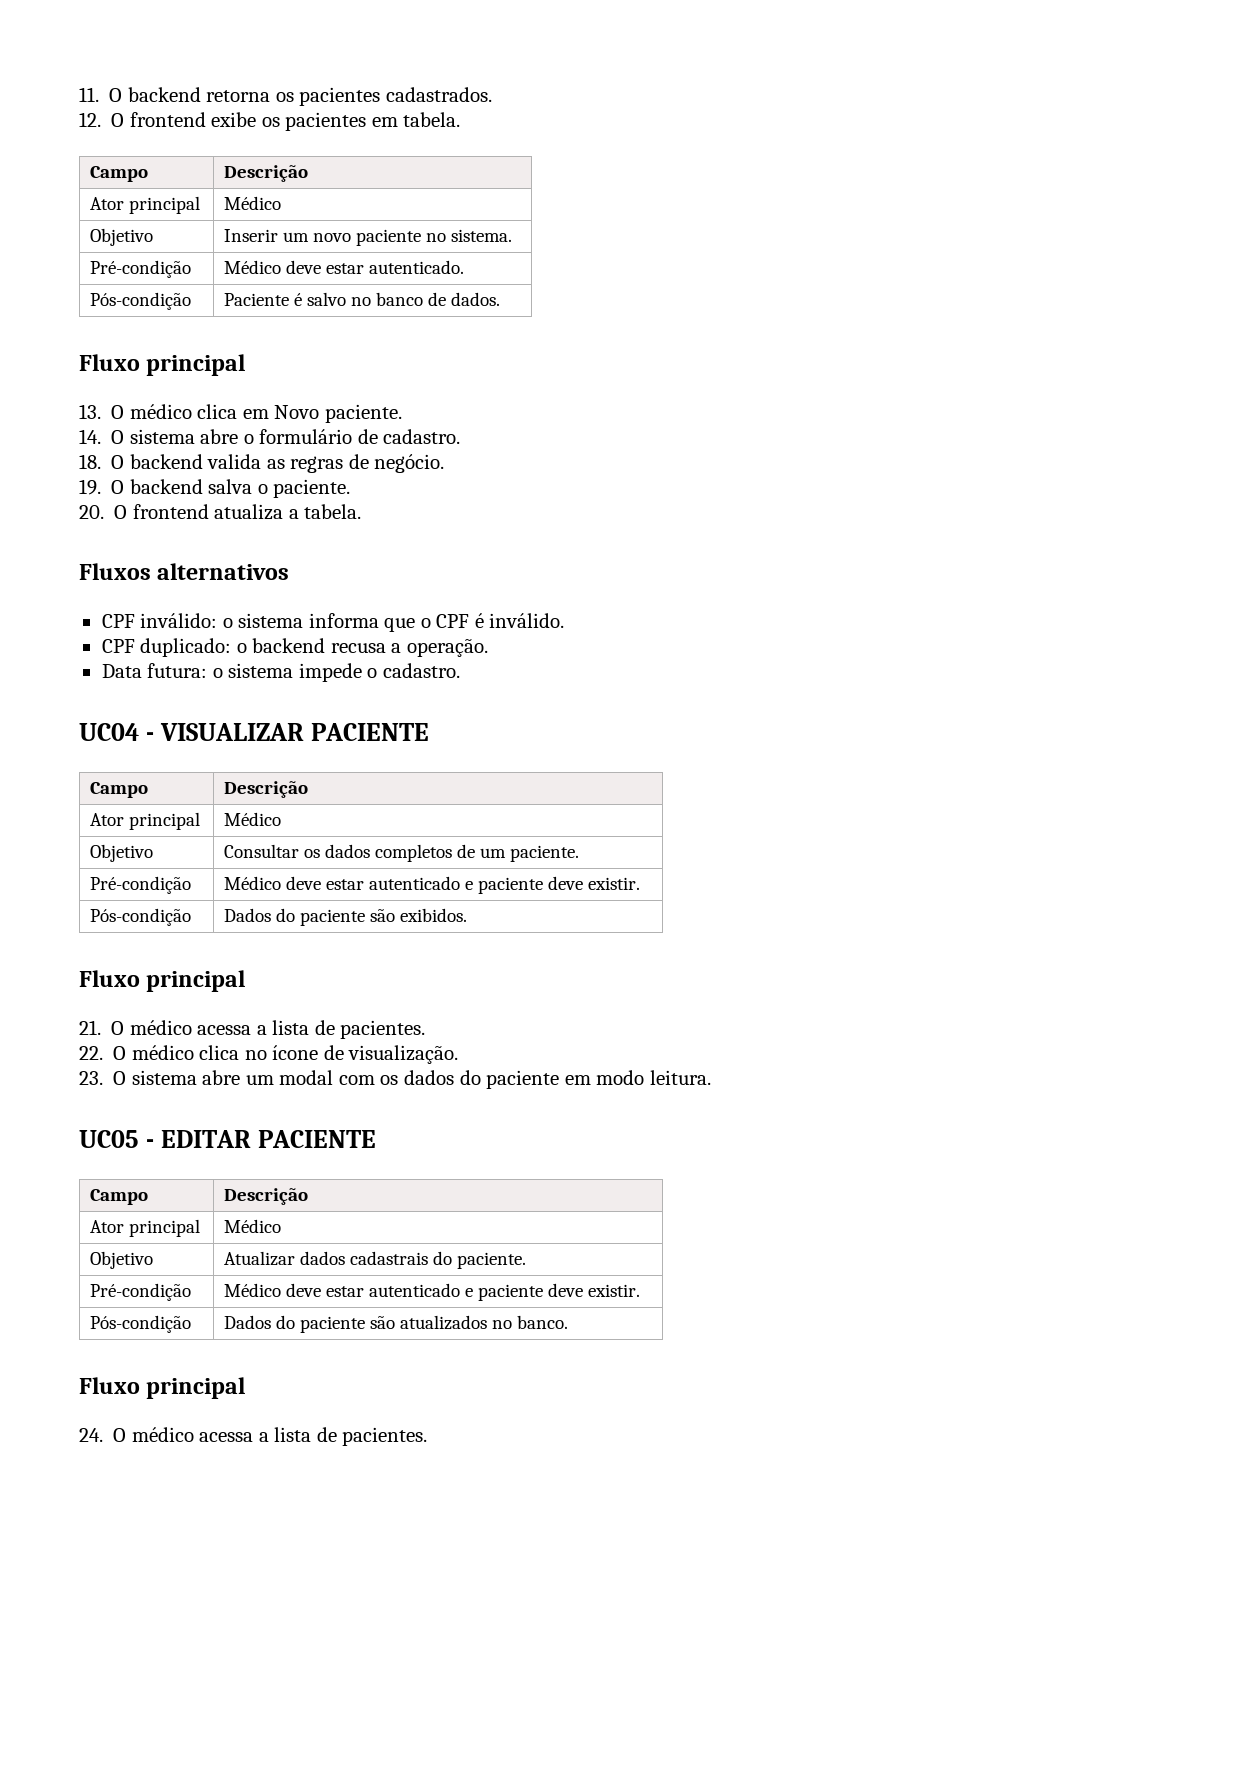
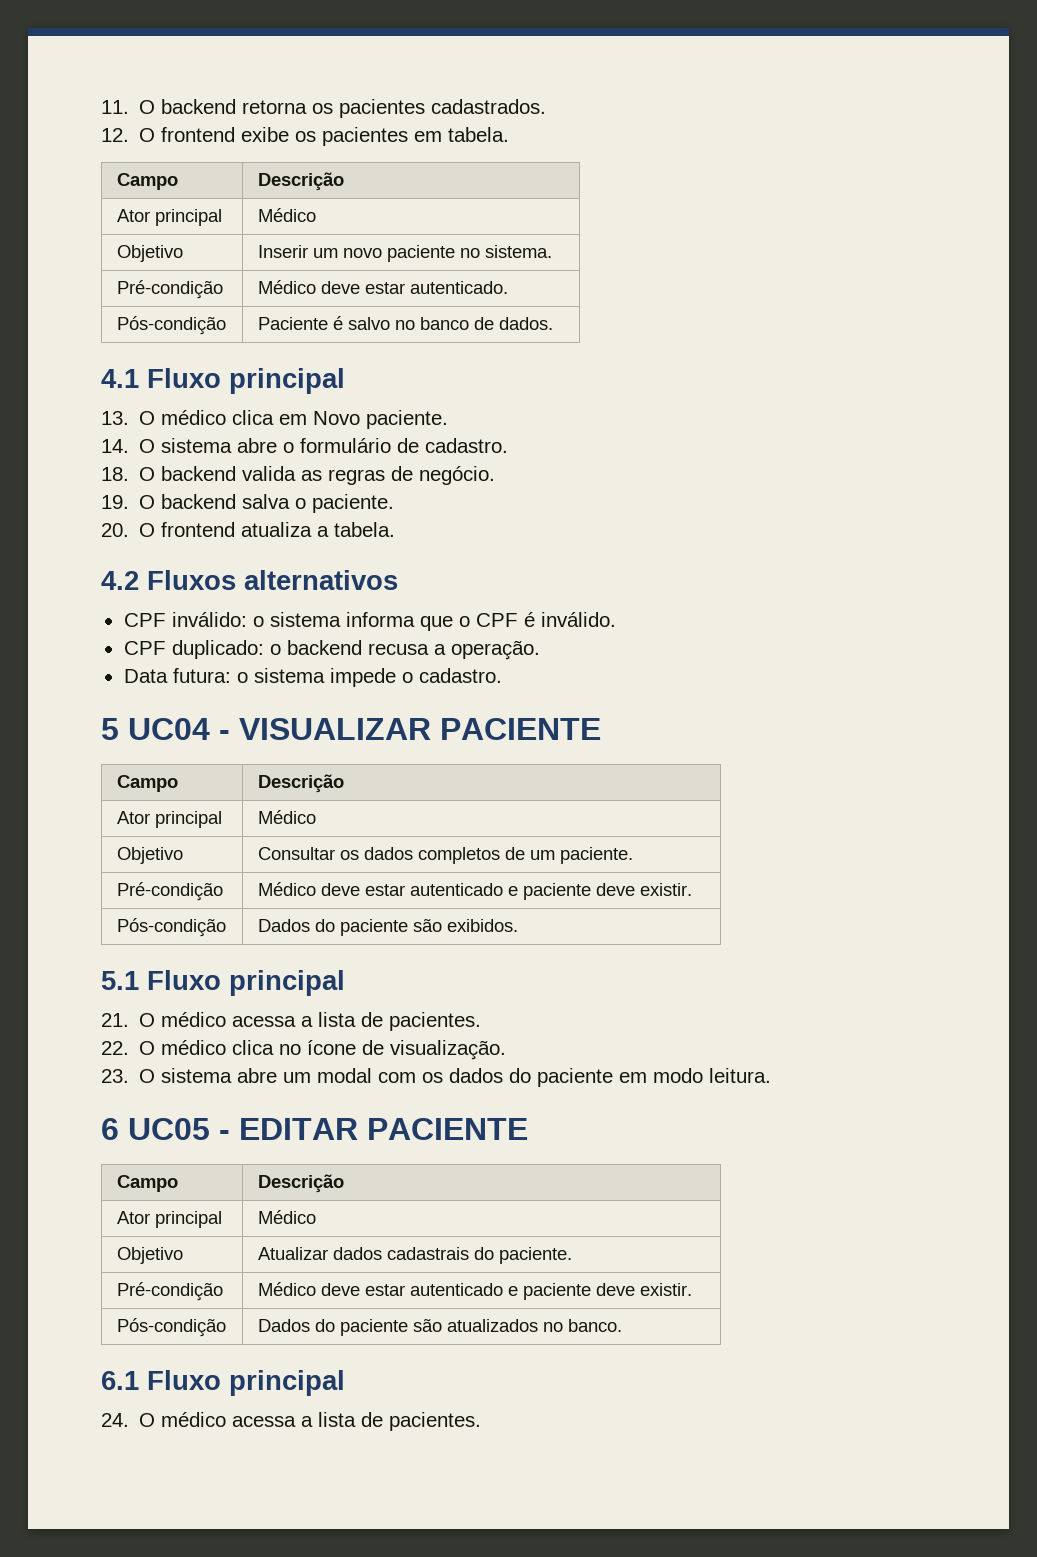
  Pós-condição | Paciente é salvo no banco de dados.
- Fluxo principal
+ 4.1 Fluxo principal
- Fluxos alternativos
+ 4.2 Fluxos alternativos
- UC04 - VISUALIZAR PACIENTE
+ 5 UC04 - VISUALIZAR PACIENTE
  Pós-condição | Dados do paciente são exibidos.
- Fluxo principal
+ 5.1 Fluxo principal
- UC05 - EDITAR PACIENTE
+ 6 UC05 - EDITAR PACIENTE
  Pós-condição | Dados do paciente são atualizados no banco.
- Fluxo principal
+ 6.1 Fluxo principal

